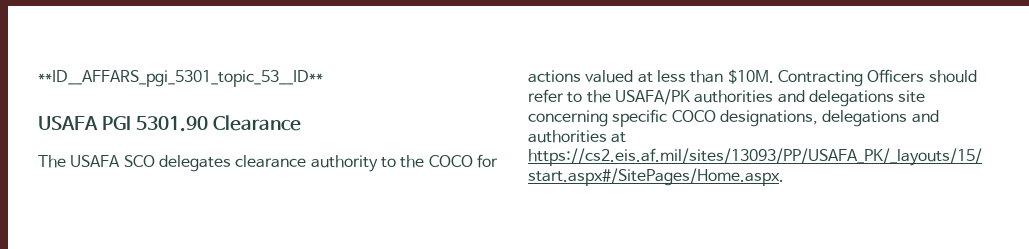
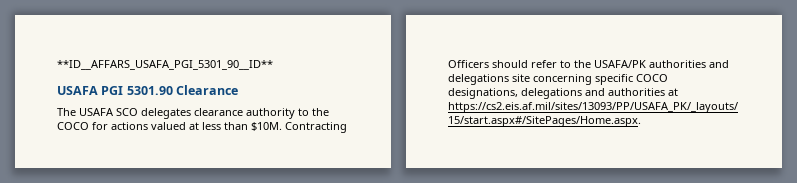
- **ID__AFFARS_pgi_5301_topic_53__ID**
+ **ID__AFFARS_USAFA_PGI_5301_90__ID**

